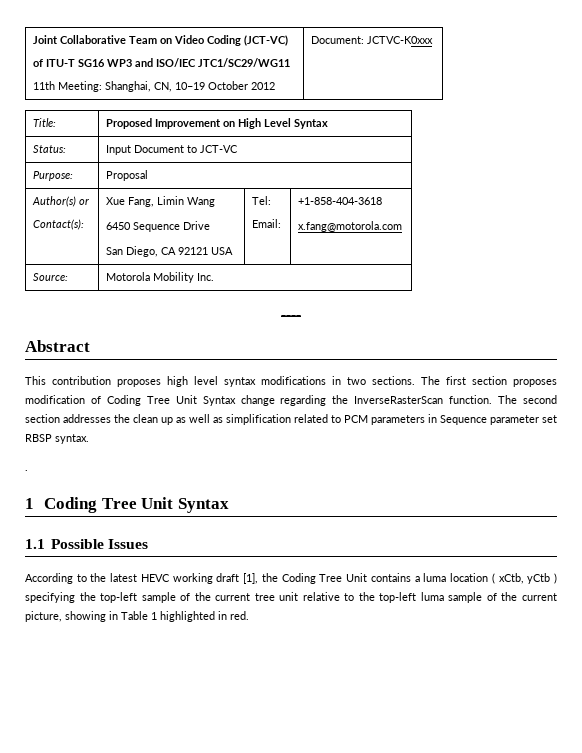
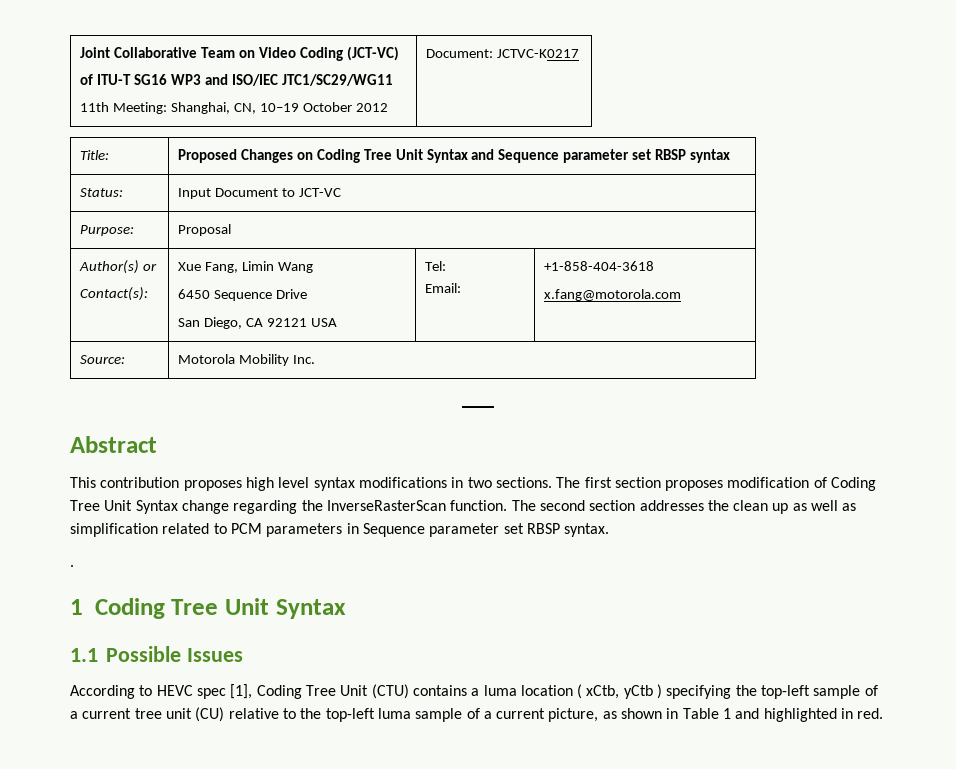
  Joint Collaborative Team on Video Coding (JCT-VC)
  of ITU-T SG16 WP3 and ISO/IEC JTC1/SC29/WG11
- 11th Meeting: Shanghai, CN, 10–19 October 2012 | Document: JCTVC-K0xxx
+ 11th Meeting: Shanghai, CN, 10–19 October 2012 | Document: JCTVC-K0217
- Title: | Proposed Improvement on High Level Syntax
+ Title: | Proposed Changes on Coding Tree Unit Syntax and Sequence parameter set RBSP syntax
- According to the latest HEVC working draft [1], the Coding Tree Unit contains a luma location ( xCtb, yCtb ) specifying the top-left sample of the current tree unit relative to the top-left luma sample of the current picture, showing in Table 1 highlighted in red.
+ According to HEVC spec [1], Coding Tree Unit (CTU) contains a luma location ( xCtb, yCtb ) specifying the top-left sample of a current tree unit (CU) relative to the top-left luma sample of a current picture, as shown in Table 1 and highlighted in red.

